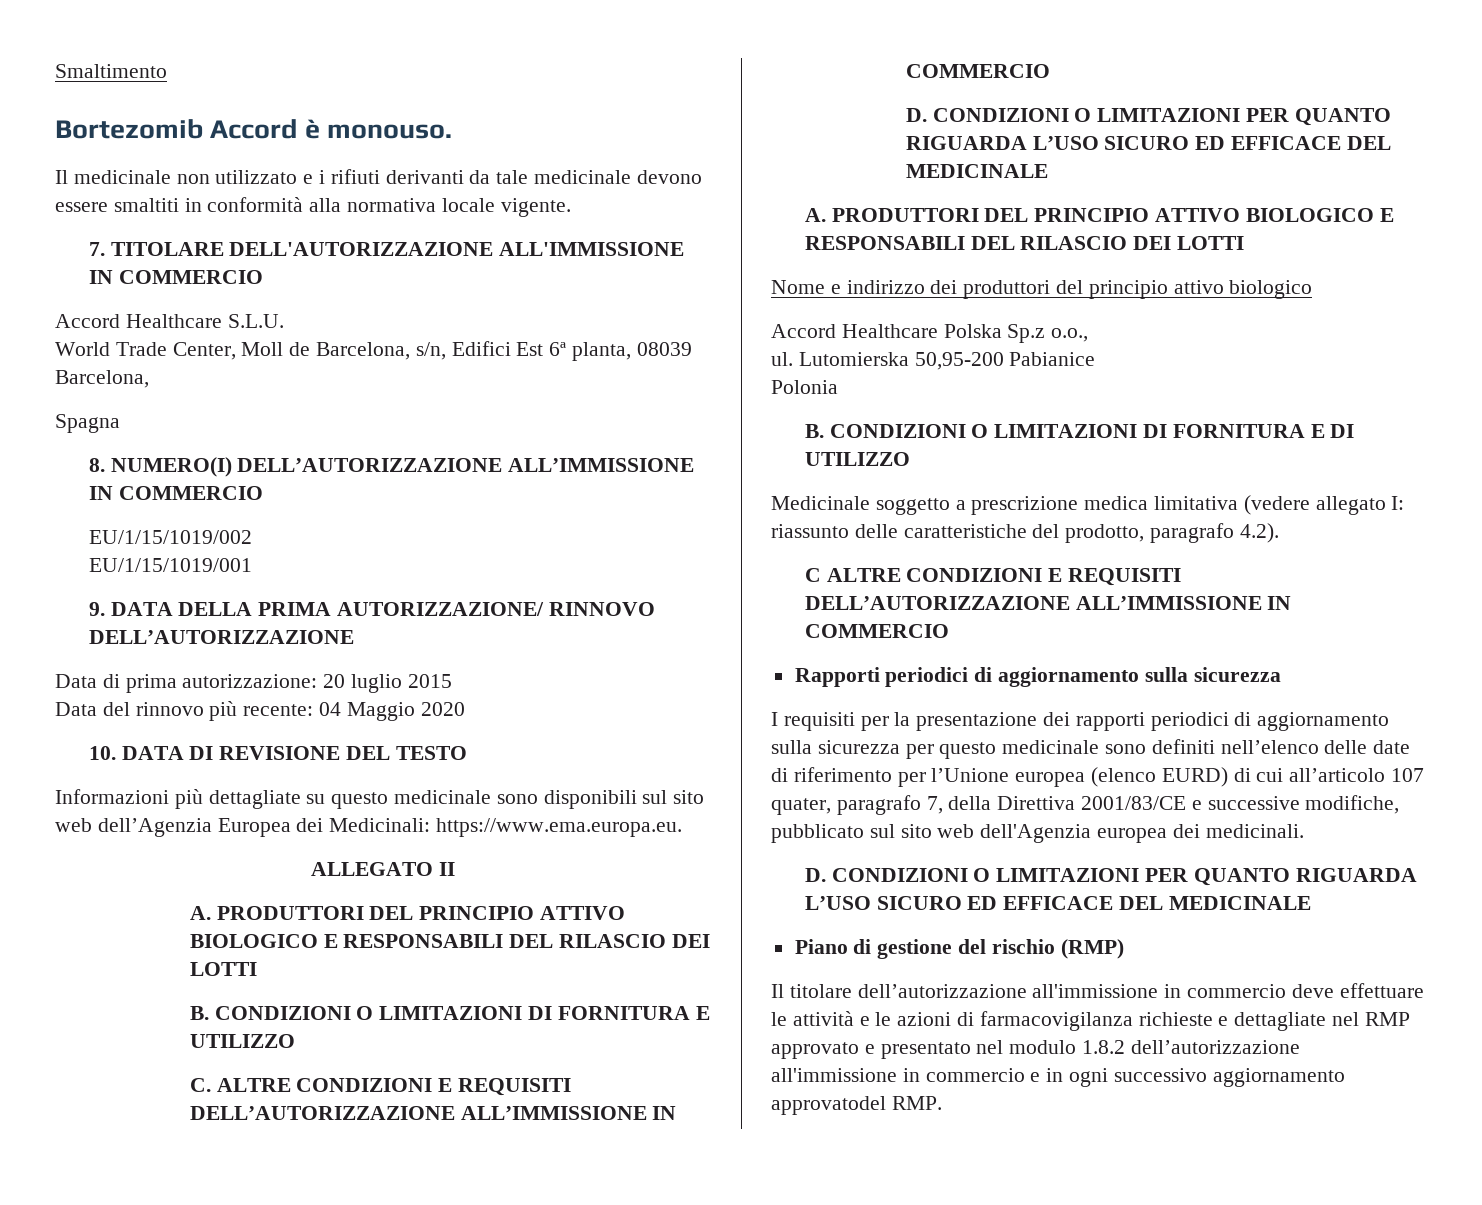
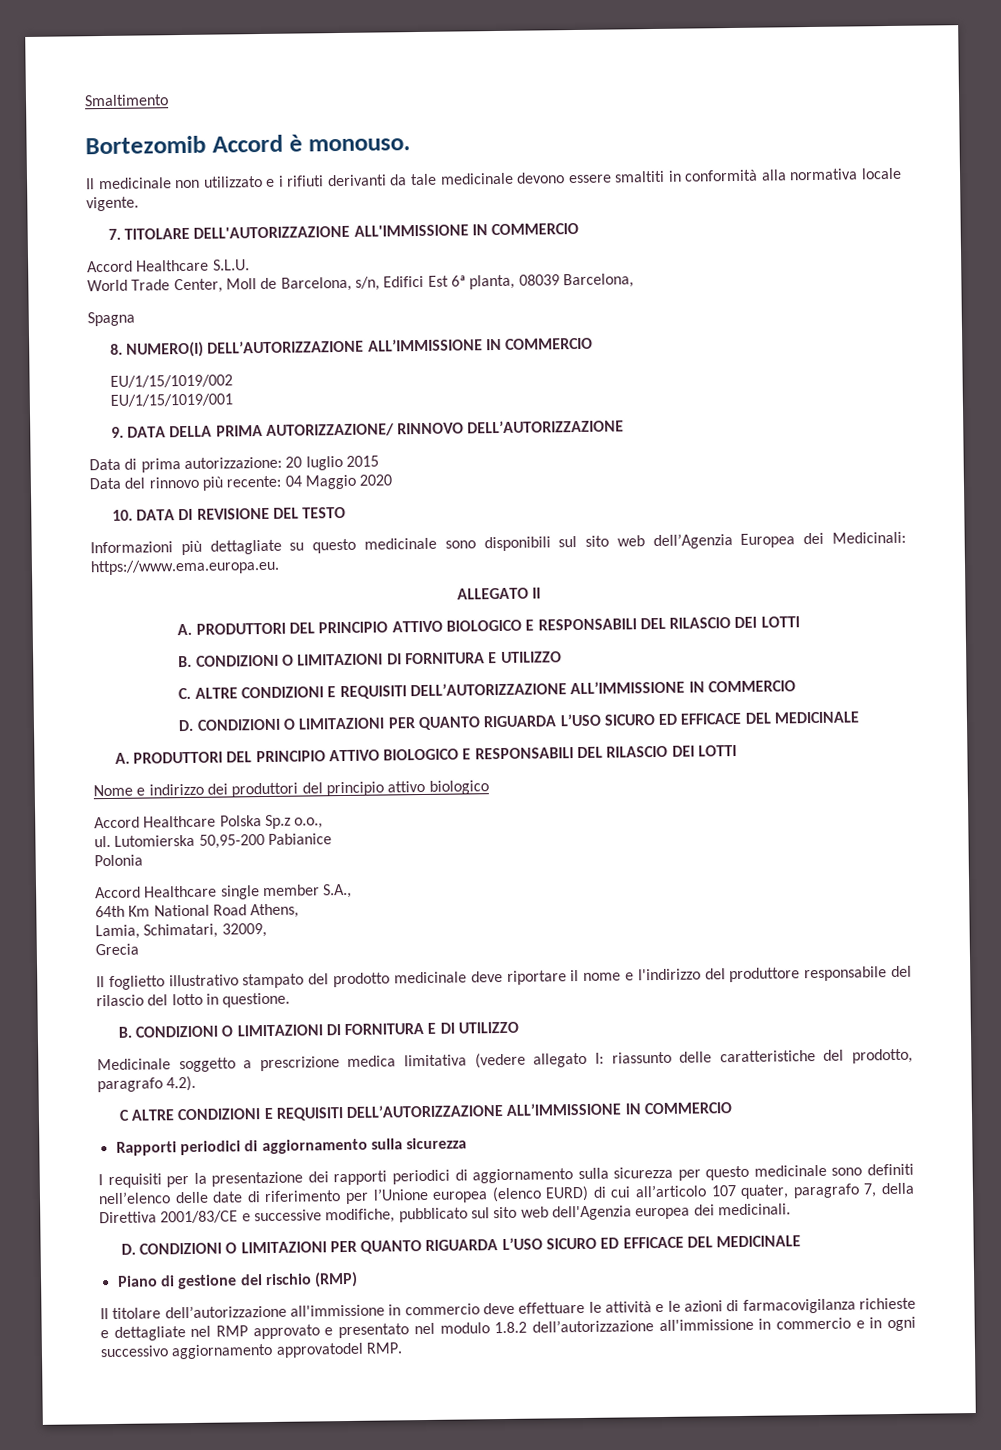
+ Accord Healthcare single member S.A.,
+ 64th Km National Road Athens,
+ Lamia, Schimatari, 32009,
+ Grecia
+ Il foglietto illustrativo stampato del prodotto medicinale deve riportare il nome e l'indirizzo del produttore responsabile del rilascio del lotto in questione.

